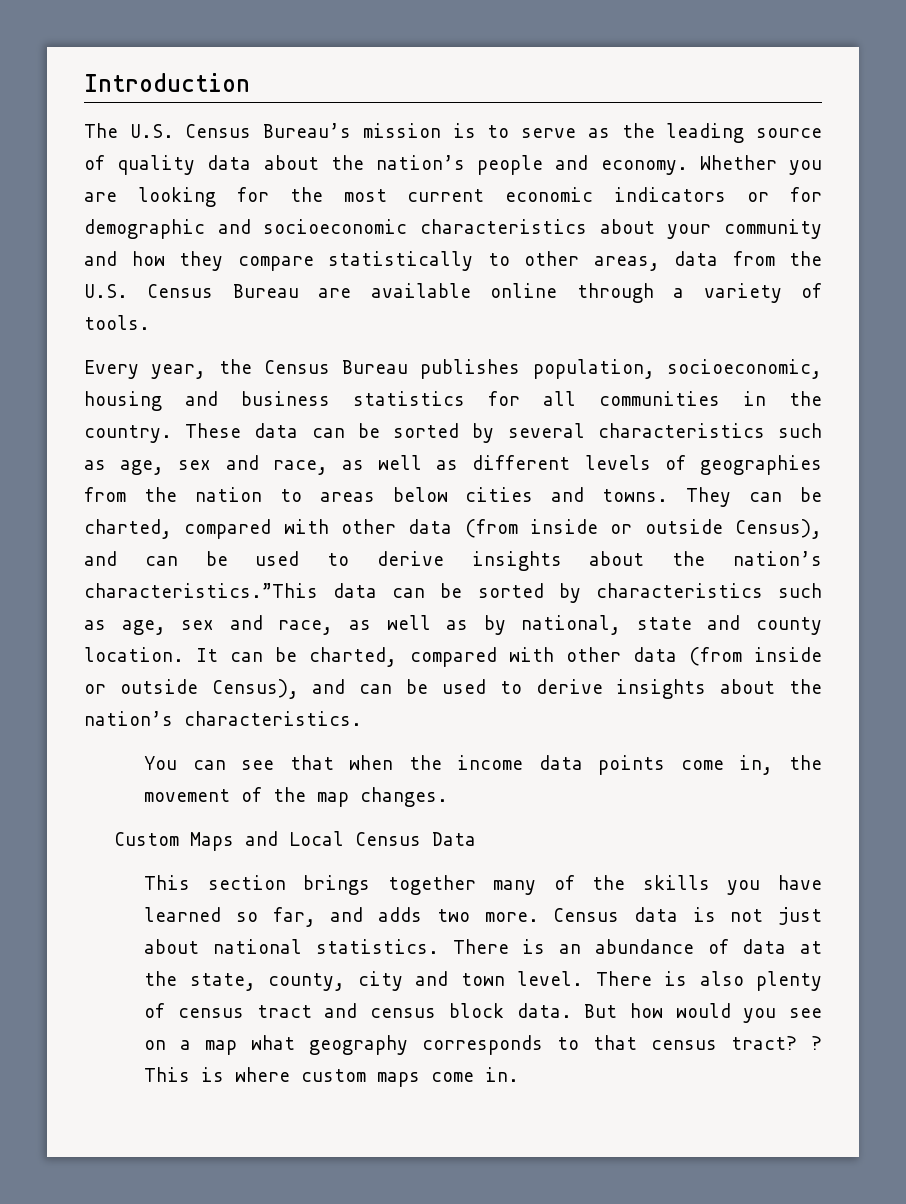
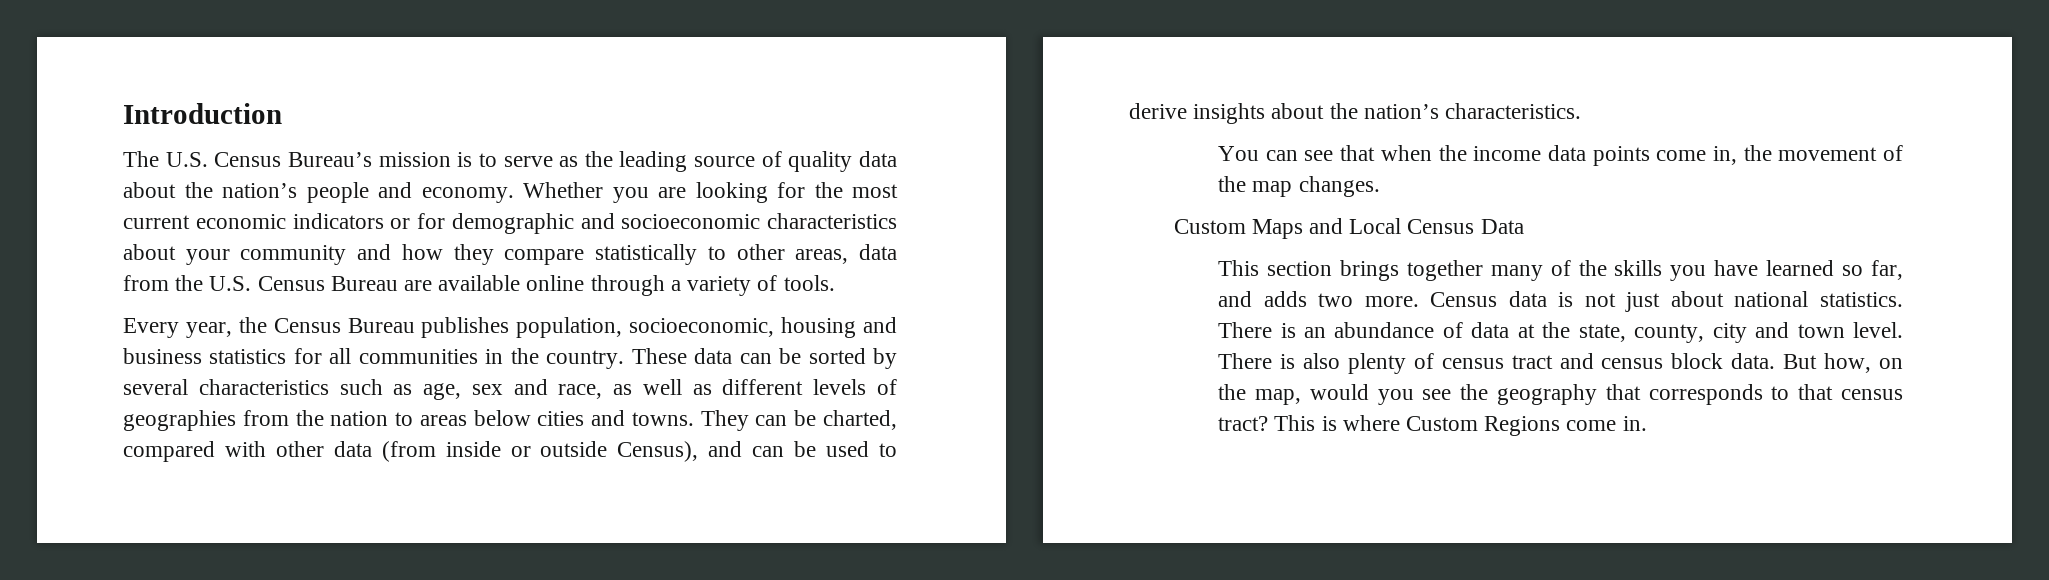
- They can be charted, compared with other data (from inside or outside Census), and can be used to derive insights about the nation’s characteristics.”This data can be sorted by characteristics such as age, sex and race, as well as by national, state and county location. It can be charted, compared with other data (from inside or outside Census), and can be used to derive insights about the nation’s characteristics.
+ They can be charted, compared with other data (from inside or outside Census), and can be used to derive insights about the nation’s characteristics.
- But how would you see on a map what geography corresponds to that census tract?
+ But how, on the map, would you see the geography that corresponds to that census tract?
- ?
- This is where custom maps come in.
+ This is where Custom Regions come in.

